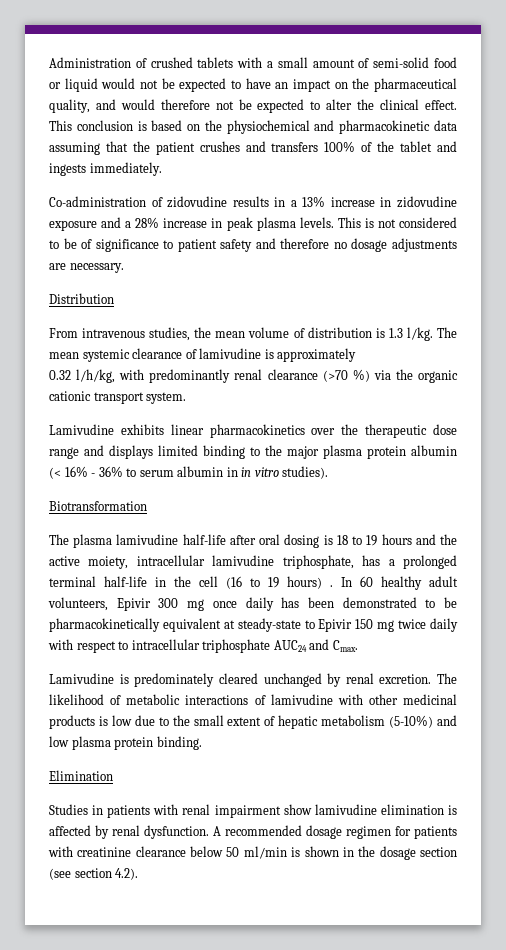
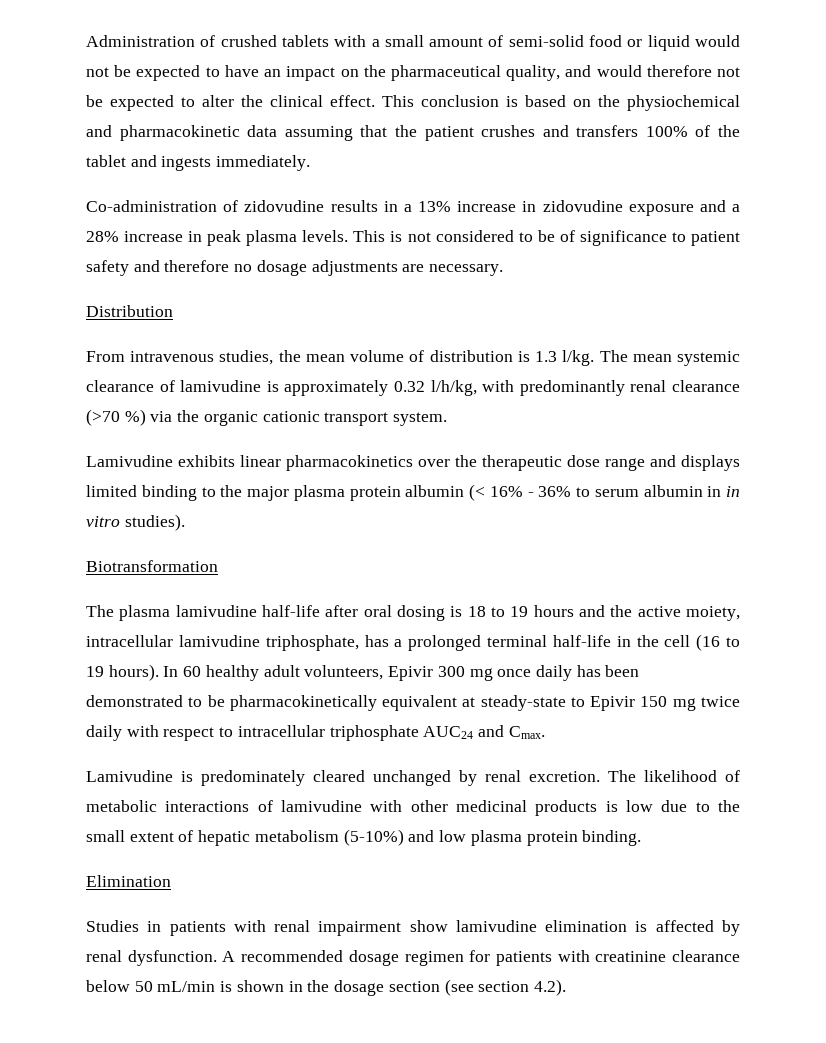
- The mean systemic clearance of lamivudine is approximately
- 0.32 l/h/kg, with predominantly renal clearance (>70 %) via the organic cationic transport system.
+ The mean systemic clearance of lamivudine is approximately 0.32 l/h/kg, with predominantly renal clearance (>70 %) via the organic cationic transport system.
- The plasma lamivudine half-life after oral dosing is 18 to 19 hours and the active moiety, intracellular lamivudine triphosphate, has a prolonged terminal half-life in the cell (16 to 19 hours) .
+ The plasma lamivudine half-life after oral dosing is 18 to 19 hours and the active moiety, intracellular lamivudine triphosphate, has a prolonged terminal half-life in the cell (16 to 19 hours).
- A recommended dosage regimen for patients with creatinine clearance below 50 ml/min is shown in the dosage section (see section 4.2).
+ A recommended dosage regimen for patients with creatinine clearance below 50 mL/min is shown in the dosage section (see section 4.2).

